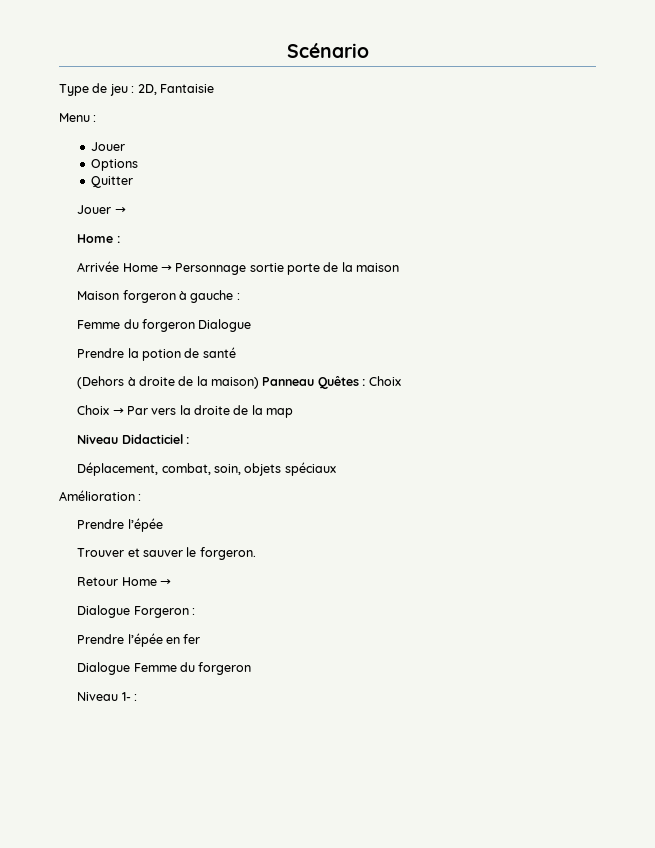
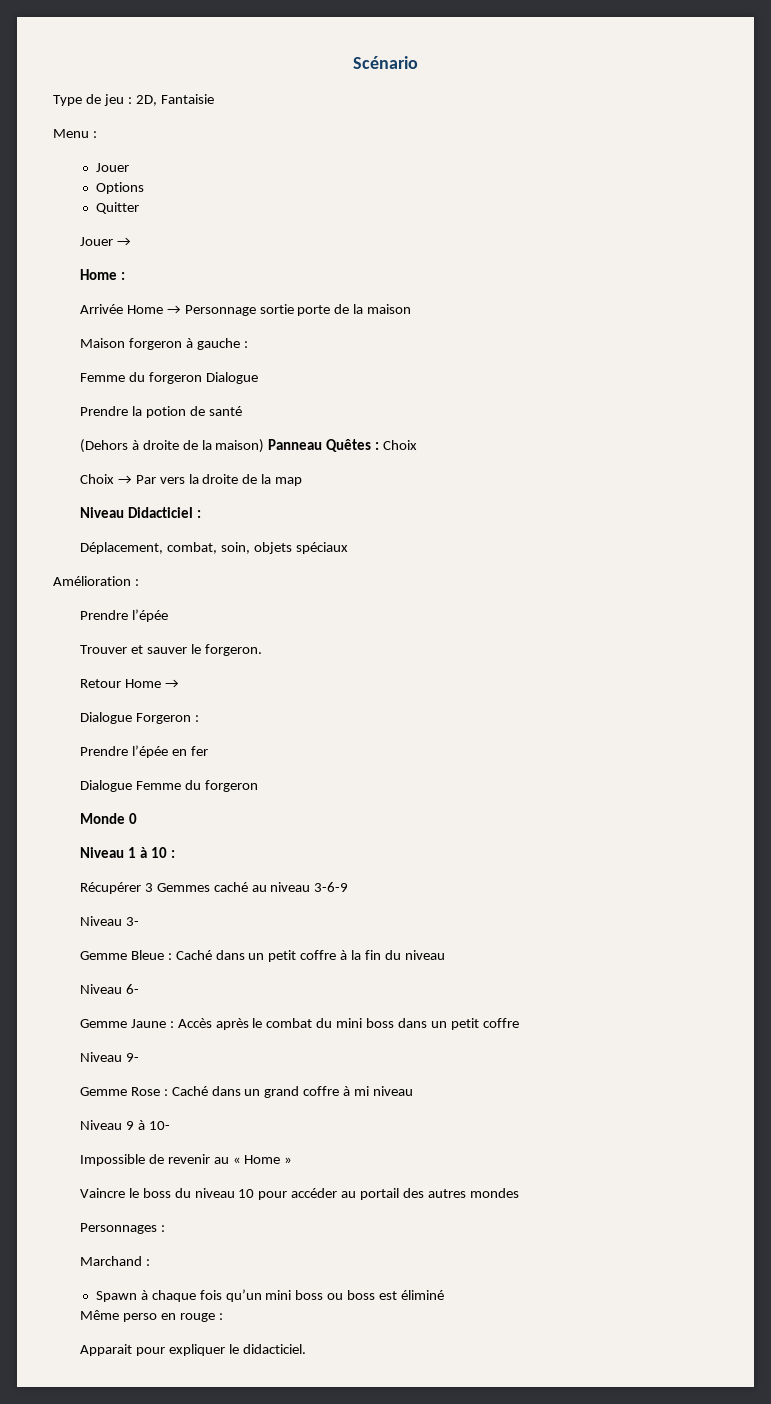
- Niveau 1- :
+ Monde 0
+ Niveau 1 à 10 :
+ Récupérer 3 Gemmes caché au niveau 3-6-9
+ Niveau 3-
+ Gemme Bleue : Caché dans un petit coffre à la fin du niveau
+ Niveau 6-
+ Gemme Jaune : Accès après le combat du mini boss dans un petit coffre
+ Niveau 9-
+ Gemme Rose : Caché dans un grand coffre à mi niveau
+ Niveau 9 à 10-
+ Impossible de revenir au « Home »
+ Vaincre le boss du niveau 10 pour accéder au portail des autres mondes
+ Personnages :
+ Marchand :
+ Spawn à chaque fois qu’un mini boss ou boss est éliminé
+ Même perso en rouge :
+ Apparait pour expliquer le didacticiel.

